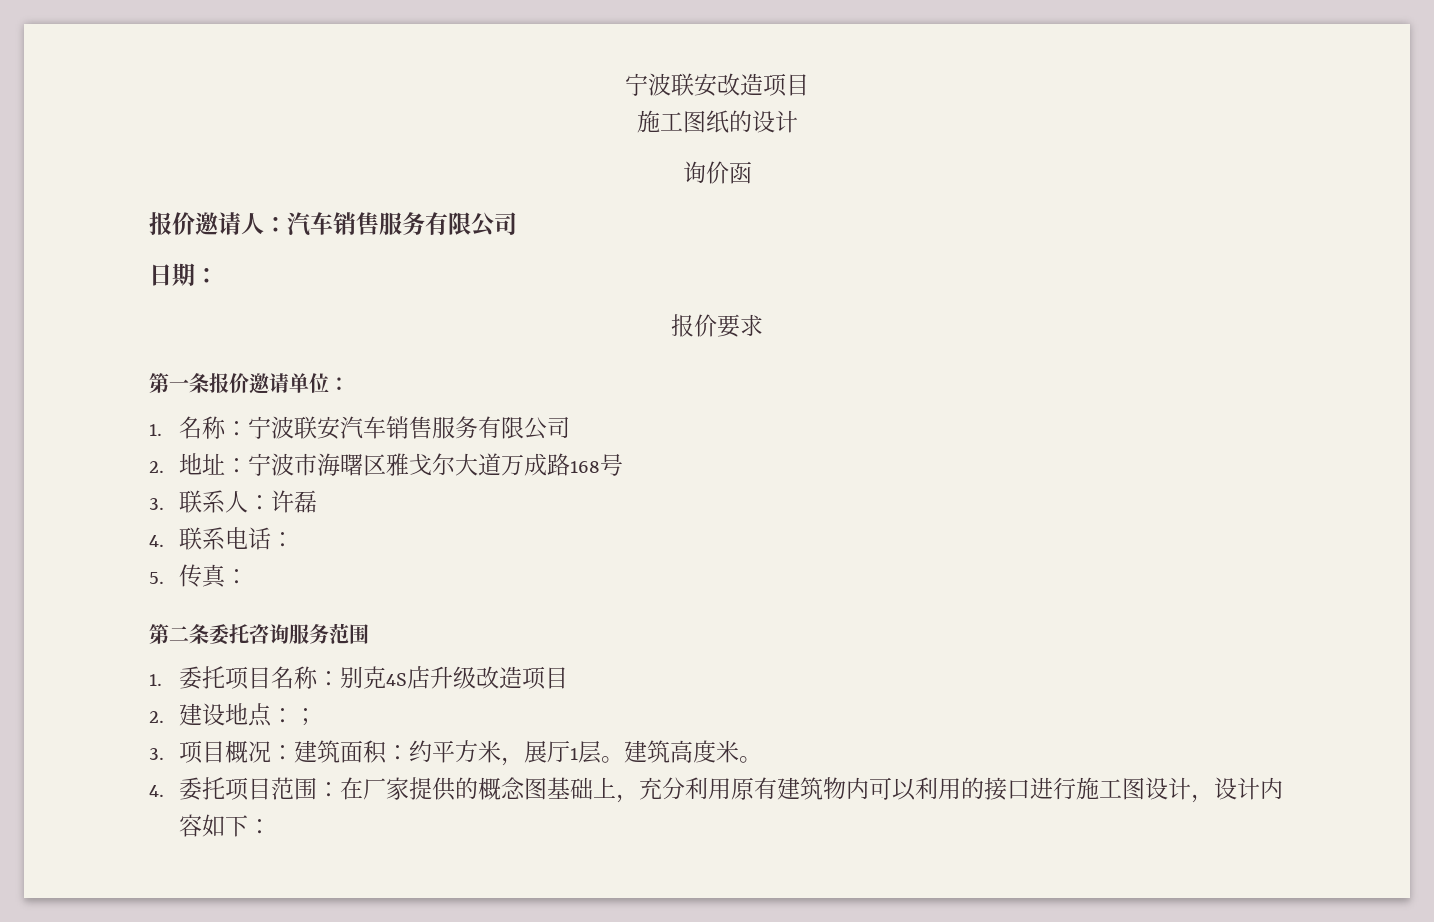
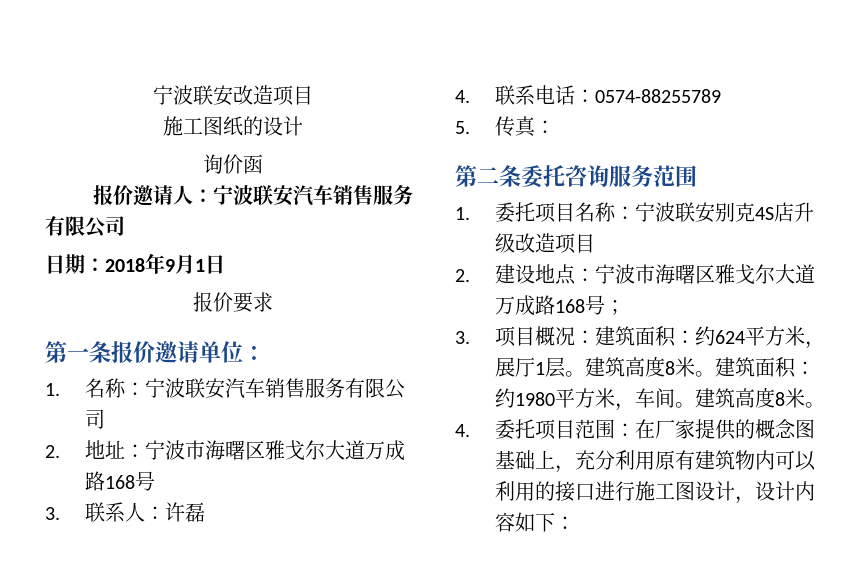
- 报价邀请人：汽车销售服务有限公司
+ 报价邀请人：宁波联安汽车销售服务有限公司
- 日期：
+ 日期：2018年9月1日
- 4.联系电话：
+ 4.联系电话：0574-88255789
- 1.委托项目名称：别克4S店升级改造项目
+ 1.委托项目名称：宁波联安别克4S店升级改造项目
- 2.建设地点：；
+ 2.建设地点：宁波市海曙区雅戈尔大道万成路168号；
- 3.项目概况：建筑面积：约平方米，展厅1层。
+ 3.项目概况：建筑面积：约624平方米，展厅1层。
- 建筑高度米。
+ 建筑高度8米。建筑面积：约1980平方米，车间。建筑高度8米。

